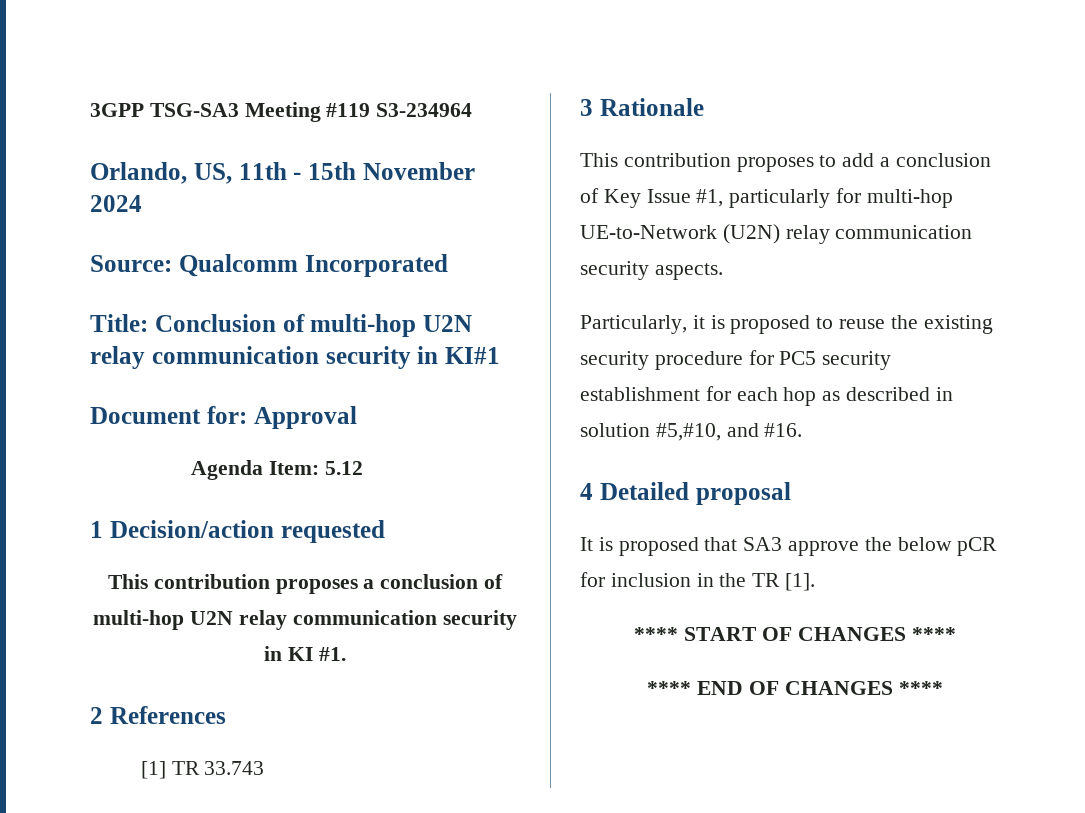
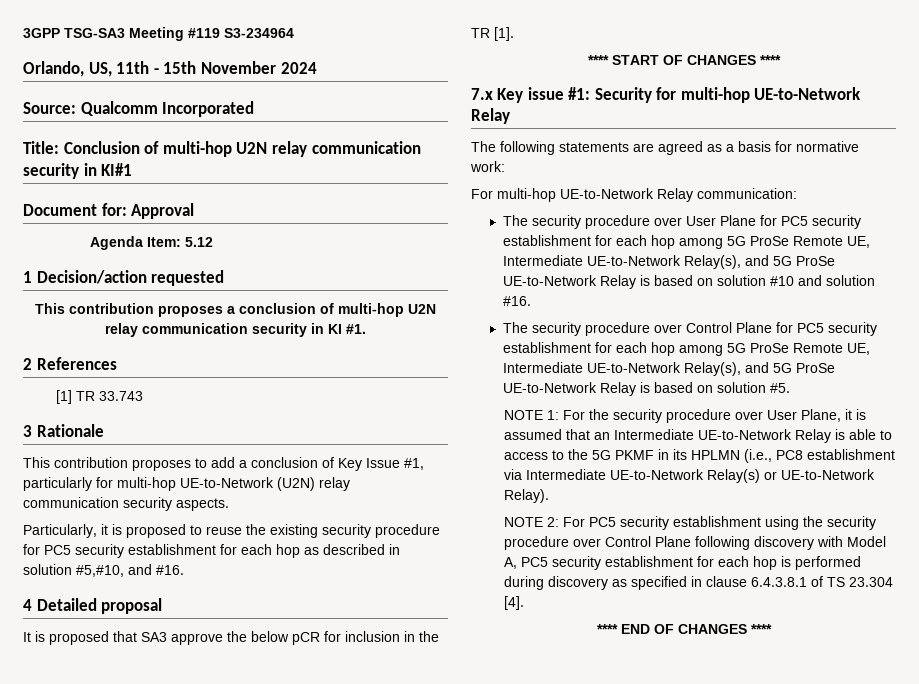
+ 7.x Key issue #1: Security for multi-hop UE-to-Network Relay
+ The following statements are agreed as a basis for normative work:
+ For multi-hop UE-to-Network Relay communication:
+ The security procedure over User Plane for PC5 security establishment for each hop among 5G ProSe Remote UE, Intermediate UE-to-Network Relay(s), and 5G ProSe UE-to-Network Relay is based on solution #10 and solution #16.
+ The security procedure over Control Plane for PC5 security establishment for each hop among 5G ProSe Remote UE, Intermediate UE-to-Network Relay(s), and 5G ProSe UE-to-Network Relay is based on solution #5.
+ NOTE 1: For the security procedure over User Plane, it is assumed that an Intermediate UE-to-Network Relay is able to access to the 5G PKMF in its HPLMN (i.e., PC8 establishment via Intermediate UE-to-Network Relay(s) or UE-to-Network Relay).
+ NOTE 2: For PC5 security establishment using the security procedure over Control Plane following discovery with Model A, PC5 security establishment for each hop is performed during discovery as specified in clause 6.4.3.8.1 of TS 23.304 [4].

